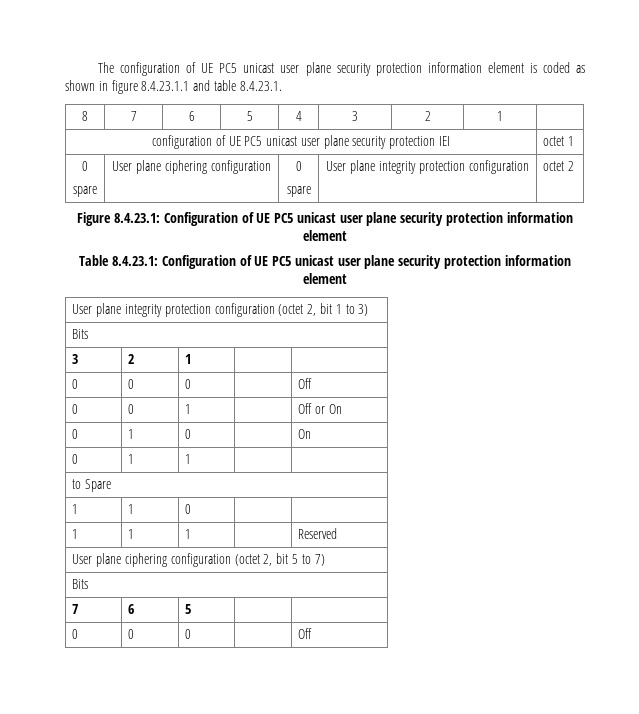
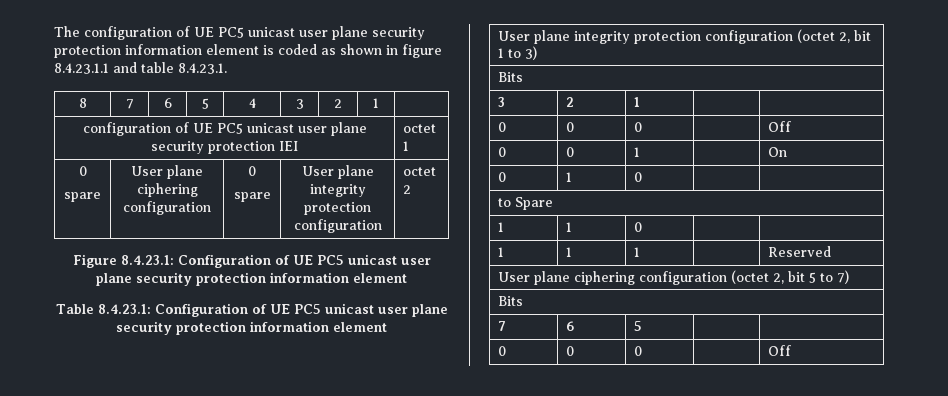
- 0 | 0 | 1 | | Off or On
+ 0 | 0 | 1 | | On
- 0 | 1 | 0 | | On
- 0 | 1 | 1 | |
+ 0 | 1 | 0 | |

